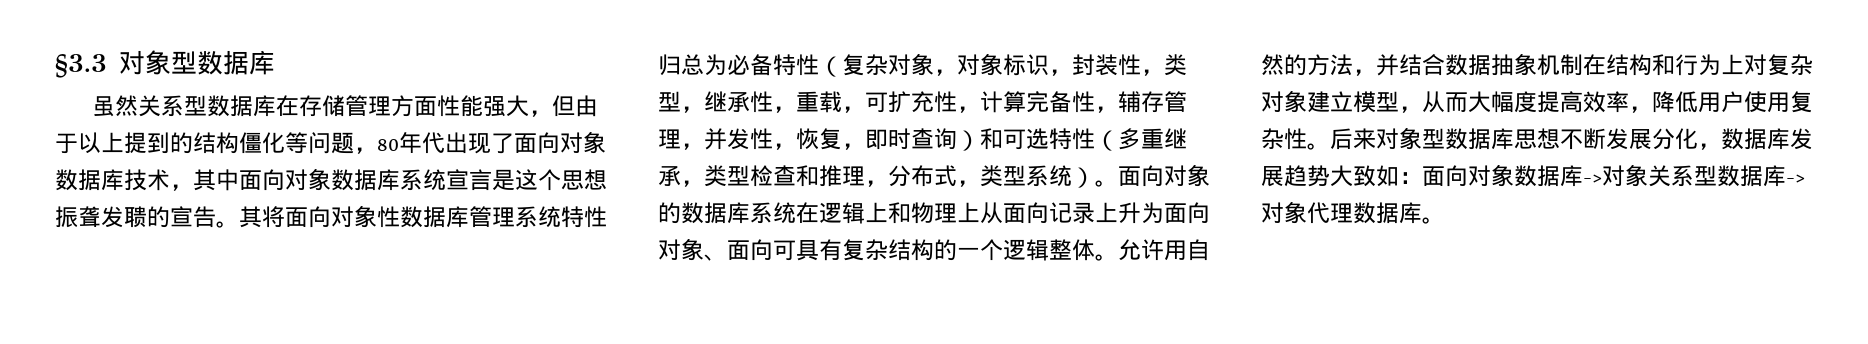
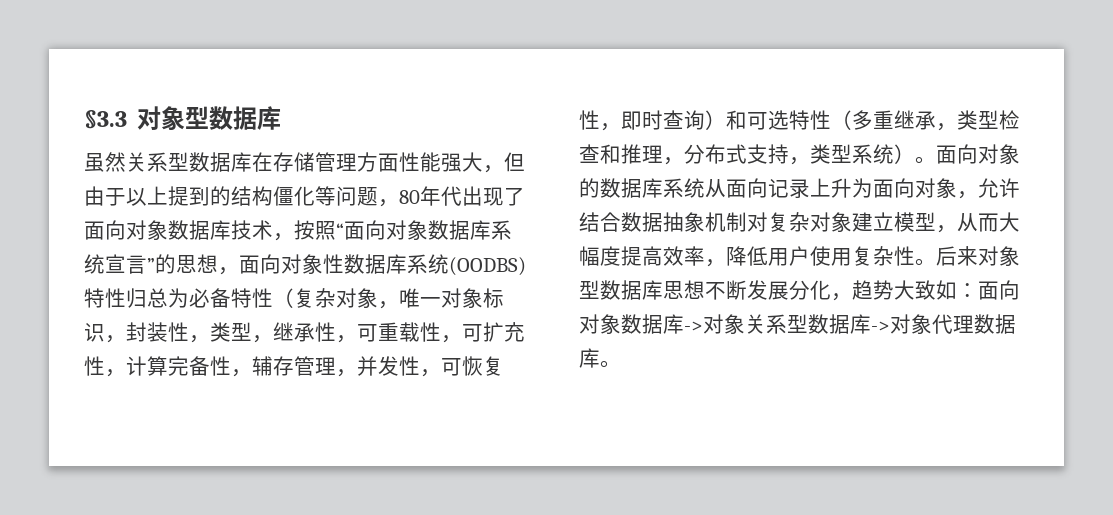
- 虽然关系型数据库在存储管理方面性能强大，但由于以上提到的结构僵化等问题，80年代出现了面向对象数据库技术，其中面向对象数据库系统宣言是这个思想振聋发聩的宣告。其将面向对象性数据库管理系统特性归总为必备特性（复杂对象，对象标识，封装性，类型，继承性，重载，可扩充性，计算完备性，辅存管理，并发性，恢复，即时查询）和可选特性（多重继承，类型检查和推理，分布式，类型系统）。
+ 虽然关系型数据库在存储管理方面性能强大，但由于以上提到的结构僵化等问题，80年代出现了面向对象数据库技术，按照“面向对象数据库系统宣言”的思想，面向对象性数据库系统(OODBS)特性归总为必备特性（复杂对象，唯一对象标识，封装性，类型，继承性，可重载性，可扩充性，计算完备性，辅存管理，并发性，可恢复性，即时查询）和可选特性（多重继承，类型检查和推理，分布式支持，类型系统）。
- 面向对象的数据库系统在逻辑上和物理上从面向记录上升为面向对象、面向可具有复杂结构的一个逻辑整体。允许用自然的方法，并结合数据抽象机制在结构和行为上对复杂对象建立模型，从而大幅度提高效率，降低用户使用复杂性。
+ 面向对象的数据库系统从面向记录上升为面向对象，允许结合数据抽象机制对复杂对象建立模型，从而大幅度提高效率，降低用户使用复杂性。
- 后来对象型数据库思想不断发展分化，数据库发展趋势大致如：面向对象数据库->对象关系型数据库->对象代理数据库。
+ 后来对象型数据库思想不断发展分化，趋势大致如：面向对象数据库->对象关系型数据库->对象代理数据库。

